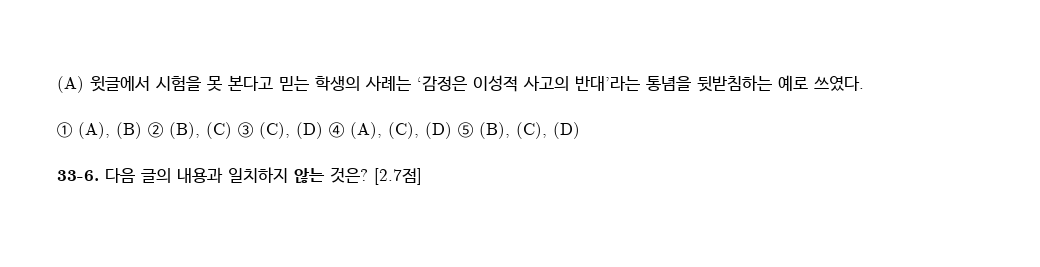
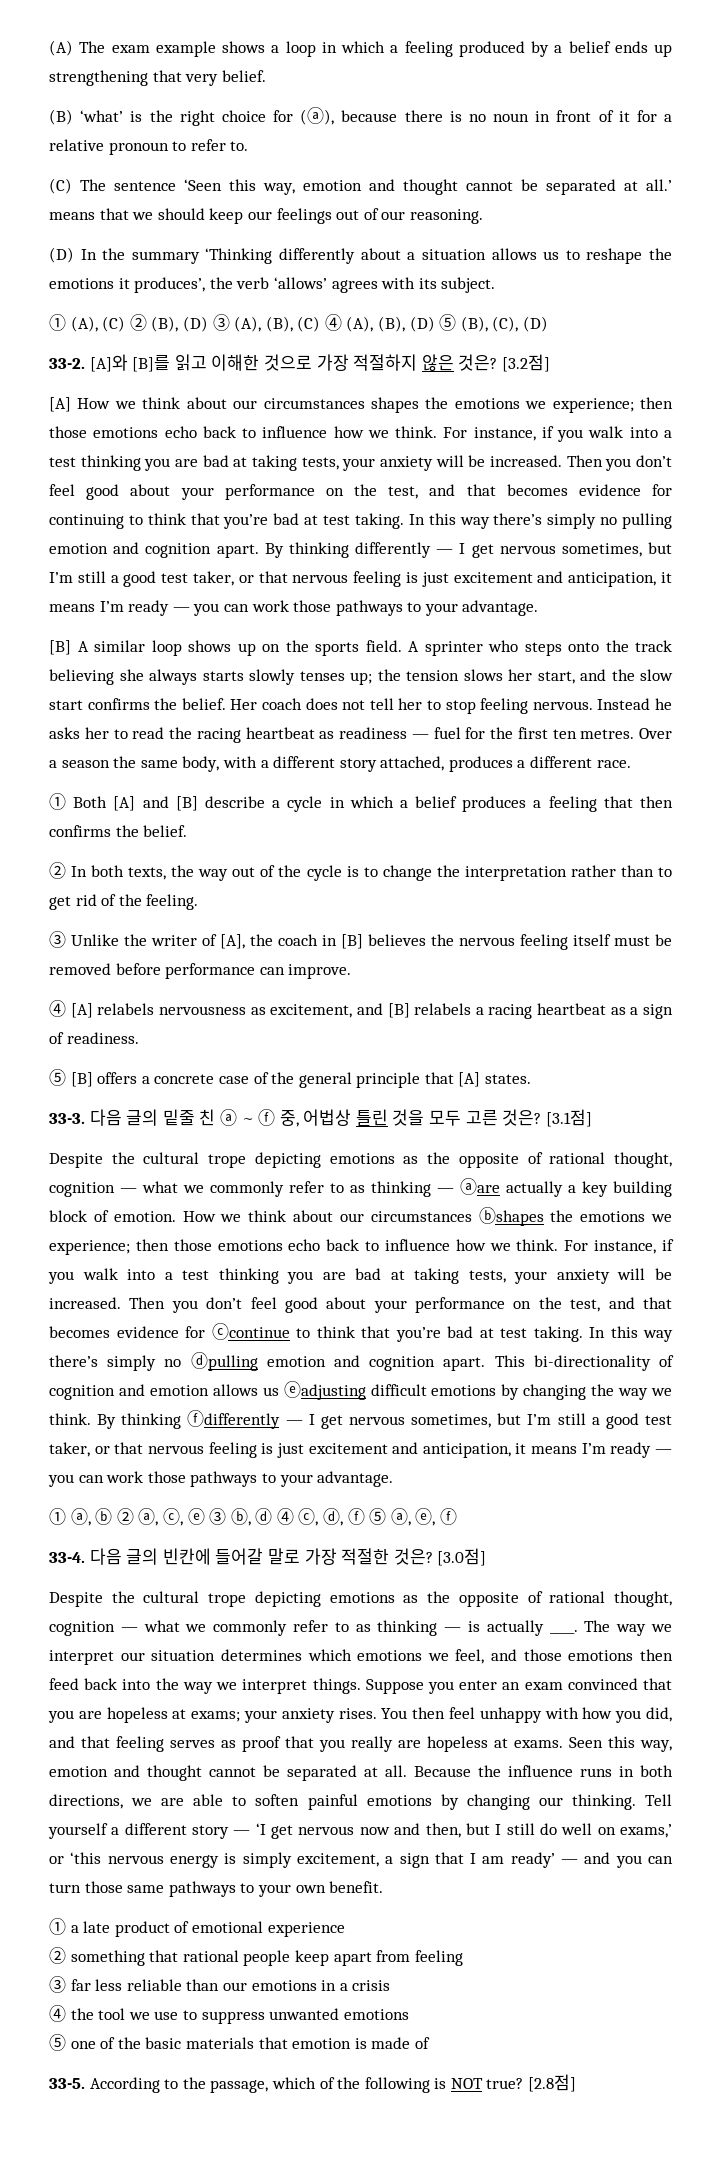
- (A) 윗글에서 시험을 못 본다고 믿는 학생의 사례는 ‘감정은 이성적 사고의 반대’라는 통념을 뒷받침하는 예로 쓰였다.
+ (A) The exam example shows a loop in which a feeling produced by a belief ends up strengthening that very belief.
+ (B) ‘what’ is the right choice for (ⓐ), because there is no noun in front of it for a relative pronoun to refer to.
+ (C) The sentence ‘Seen this way, emotion and thought cannot be separated at all.’ means that we should keep our feelings out of our reasoning.
+ (D) In the summary ‘Thinking differently about a situation allows us to reshape the emotions it produces’, the verb ‘allows’ agrees with its subject.
- ① (A), (B) ② (B), (C) ③ (C), (D) ④ (A), (C), (D) ⑤ (B), (C), (D)
+ ① (A), (C) ② (B), (D) ③ (A), (B), (C) ④ (A), (B), (D) ⑤ (B), (C), (D)
- 33-6. 다음 글의 내용과 일치하지 않는 것은? [2.7점]
+ 33-2. [A]와 [B]를 읽고 이해한 것으로 가장 적절하지 않은 것은? [3.2점]
+ [A] How we think about our circumstances shapes the emotions we experience; then those emotions echo back to influence how we think. For instance, if you walk into a test thinking you are bad at taking tests, your anxiety will be increased. Then you don’t feel good about your performance on the test, and that becomes evidence for continuing to think that you’re bad at test taking. In this way there’s simply no pulling emotion and cognition apart. By thinking differently — I get nervous sometimes, but I’m still a good test taker, or that nervous feeling is just excitement and anticipation, it means I’m ready — you can work those pathways to your advantage.
+ [B] A similar loop shows up on the sports field. A sprinter who steps onto the track believing she always starts slowly tenses up; the tension slows her start, and the slow start confirms the belief. Her coach does not tell her to stop feeling nervous. Instead he asks her to read the racing heartbeat as readiness — fuel for the first ten metres. Over a season the same body, with a different story attached, produces a different race.
+ ① Both [A] and [B] describe a cycle in which a belief produces a feeling that then confirms the belief.
+ ② In both texts, the way out of the cycle is to change the interpretation rather than to get rid of the feeling.
+ ③ Unlike the writer of [A], the coach in [B] believes the nervous feeling itself must be removed before performance can improve.
+ ④ [A] relabels nervousness as excitement, and [B] relabels a racing heartbeat as a sign of readiness.
+ ⑤ [B] offers a concrete case of the general principle that [A] states.
+ 33-3. 다음 글의 밑줄 친 ⓐ ~ ⓕ 중, 어법상 틀린 것을 모두 고른 것은? [3.1점]
+ Despite the cultural trope depicting emotions as the opposite of rational thought, cognition — what we commonly refer to as thinking — ⓐare actually a key building block of emotion. How we think about our circumstances ⓑshapes the emotions we experience; then those emotions echo back to influence how we think. For instance, if you walk into a test thinking you are bad at taking tests, your anxiety will be increased. Then you don’t feel good about your performance on the test, and that becomes evidence for ⓒcontinue to think that you’re bad at test taking. In this way there’s simply no ⓓpulling emotion and cognition apart. This bi-directionality of cognition and emotion allows us ⓔadjusting difficult emotions by changing the way we think. By thinking ⓕdifferently — I get nervous sometimes, but I’m still a good test taker, or that nervous feeling is just excitement and anticipation, it means I’m ready — you can work those pathways to your advantage.
+ ① ⓐ, ⓑ ② ⓐ, ⓒ, ⓔ ③ ⓑ, ⓓ ④ ⓒ, ⓓ, ⓕ ⑤ ⓐ, ⓔ, ⓕ
+ 33-4. 다음 글의 빈칸에 들어갈 말로 가장 적절한 것은? [3.0점]
+ Despite the cultural trope depicting emotions as the opposite of rational thought, cognition — what we commonly refer to as thinking — is actually ____. The way we interpret our situation determines which emotions we feel, and those emotions then feed back into the way we interpret things. Suppose you enter an exam convinced that you are hopeless at exams; your anxiety rises. You then feel unhappy with how you did, and that feeling serves as proof that you really are hopeless at exams. Seen this way, emotion and thought cannot be separated at all. Because the influence runs in both directions, we are able to soften painful emotions by changing our thinking. Tell yourself a different story — ‘I get nervous now and then, but I still do well on exams,’ or ‘this nervous energy is simply excitement, a sign that I am ready’ — and you can turn those same pathways to your own benefit.
+ ① a late product of emotional experience
+ ② something that rational people keep apart from feeling
+ ③ far less reliable than our emotions in a crisis
+ ④ the tool we use to suppress unwanted emotions
+ ⑤ one of the basic materials that emotion is made of
+ 33-5. According to the passage, which of the following is NOT true? [2.8점]

